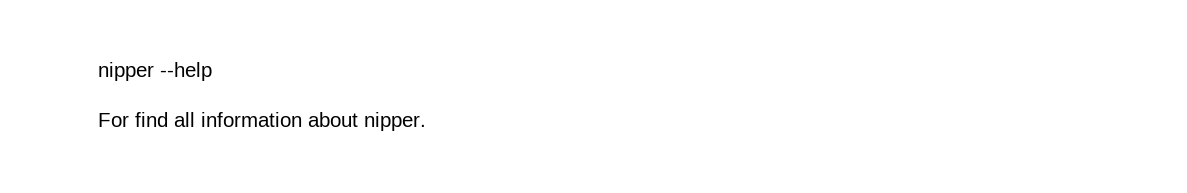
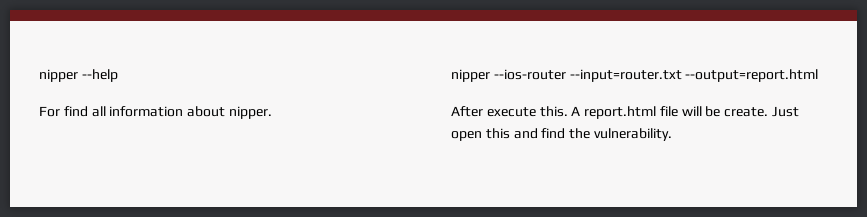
+ nipper --ios-router --input=router.txt --output=report.html
+ After execute this. A report.html file will be create. Just open this and find the vulnerability.

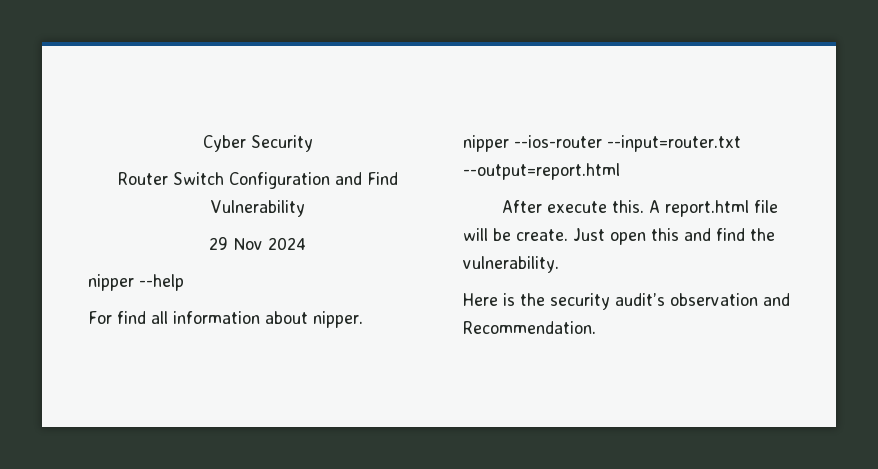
+ Cyber Security
+ Router Switch Configuration and Find Vulnerability
+ 29 Nov 2024
+ Here is the security audit’s observation and Recommendation.

